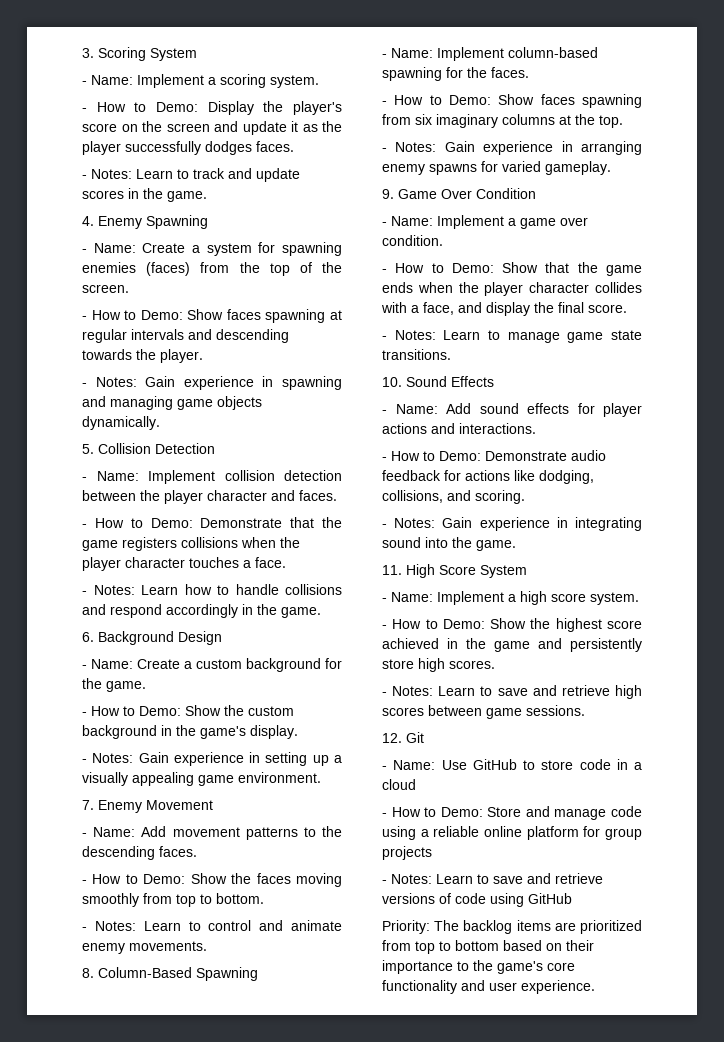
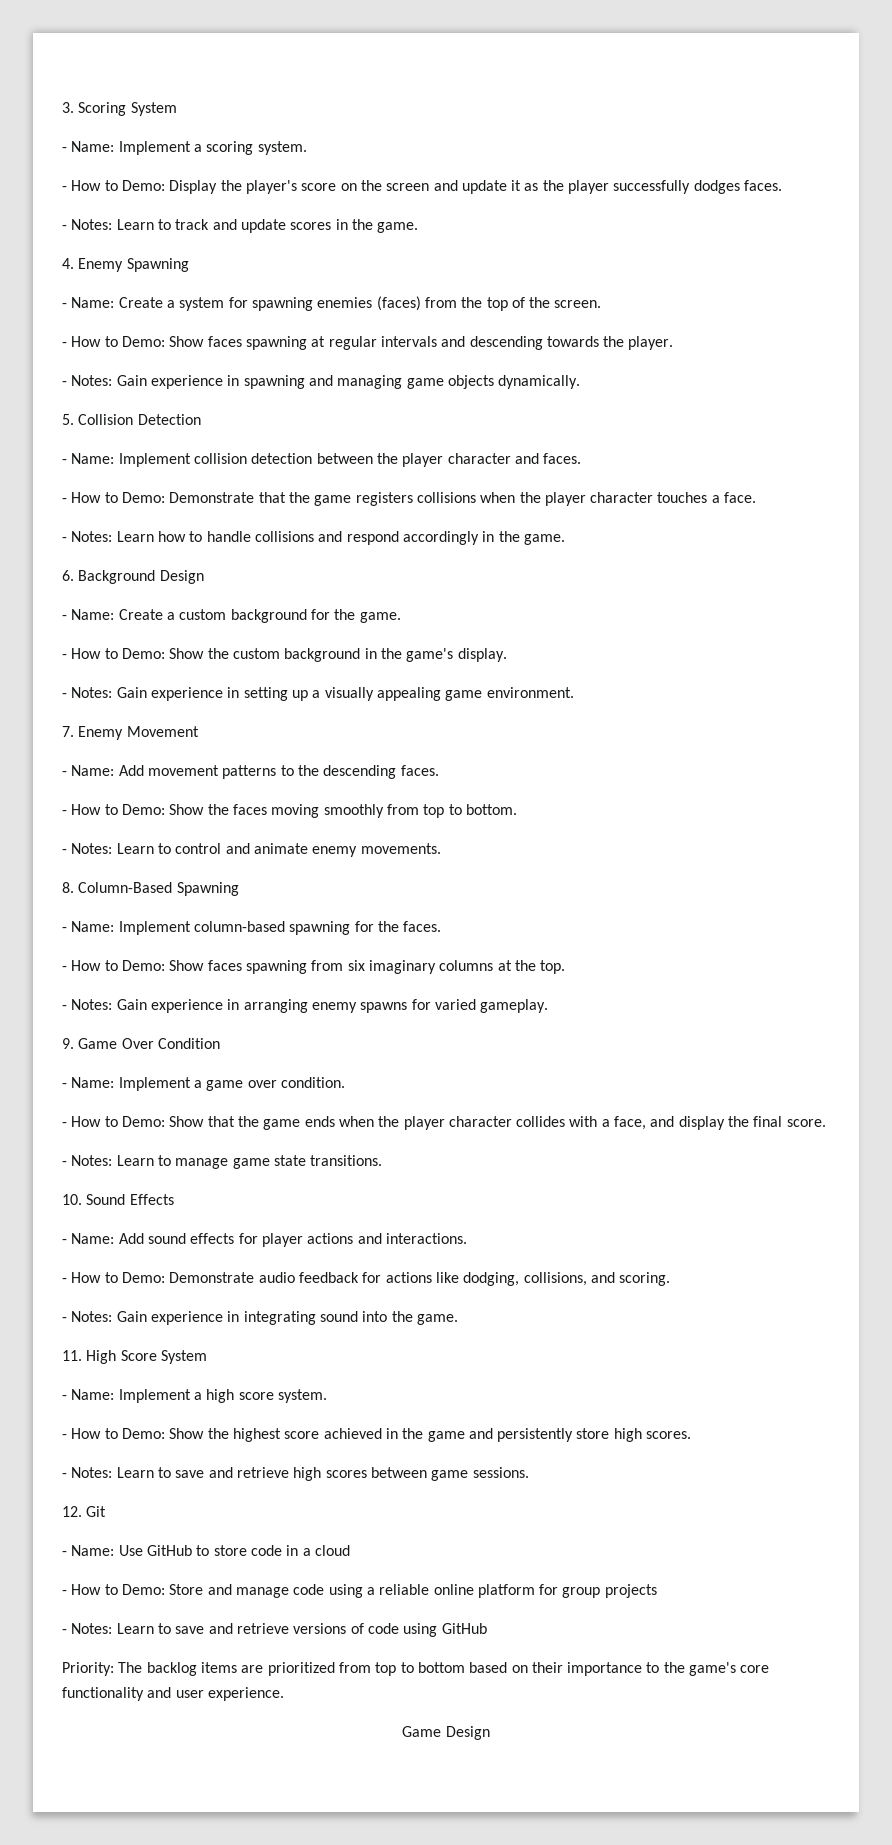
+ Game Design

